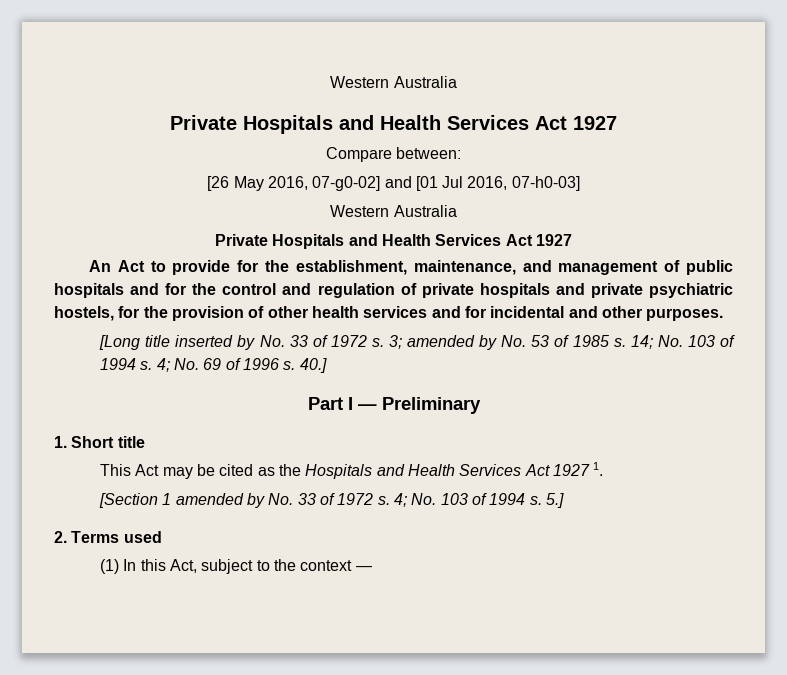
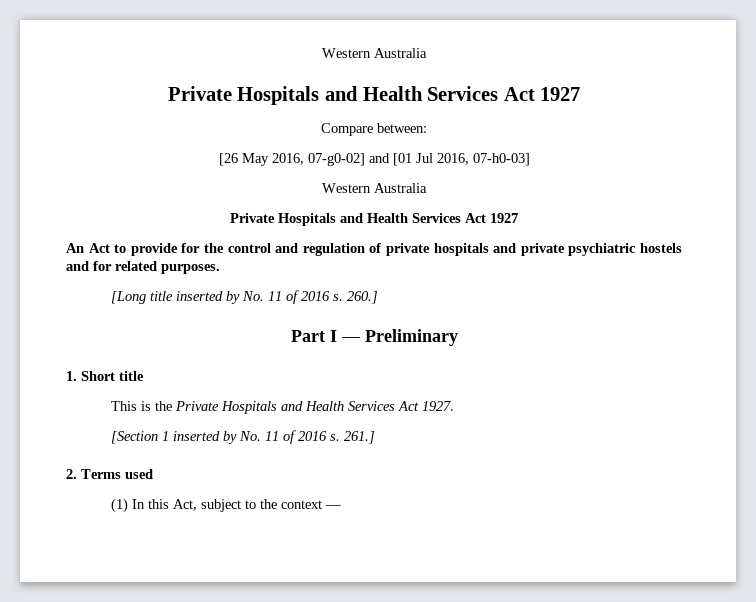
- An Act to provide for the establishment, maintenance, and management of public hospitals and for the control and regulation of private hospitals and private psychiatric hostels, for the provision of other health services and for incidental and other purposes.
+ An Act to provide for the control and regulation of private hospitals and private psychiatric hostels and for related purposes.
- [Long title inserted by No. 33 of 1972 s. 3; amended by No. 53 of 1985 s. 14; No. 103 of 1994 s. 4; No. 69 of 1996 s. 40.]
+ [Long title inserted by No. 11 of 2016 s. 260.]
- This Act may be cited as the Hospitals and Health Services Act 1927 1.
+ This is the Private Hospitals and Health Services Act 1927.
- [Section 1 amended by No. 33 of 1972 s. 4; No. 103 of 1994 s. 5.]
+ [Section 1 inserted by No. 11 of 2016 s. 261.]

